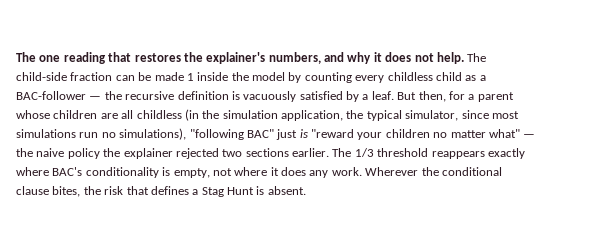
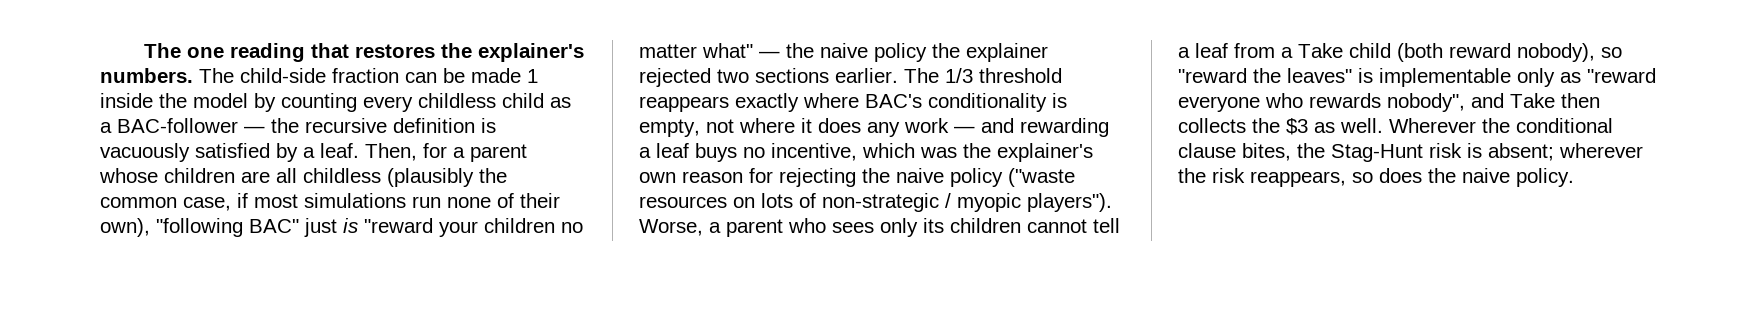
- The one reading that restores the explainer's numbers, and why it does not help.
+ The one reading that restores the explainer's numbers.
- But then, for a parent whose children are all childless (in the simulation application, the typical simulator, since most simulations run no simulations), "following BAC" just is "reward your children no matter what" — the naive policy the explainer rejected two sections earlier.
+ Then, for a parent whose children are all childless (plausibly the common case, if most simulations run none of their own), "following BAC" just is "reward your children no matter what" — the naive policy the explainer rejected two sections earlier.
- The 1/3 threshold reappears exactly where BAC's conditionality is empty, not where it does any work.
+ The 1/3 threshold reappears exactly where BAC's conditionality is empty, not where it does any work — and rewarding a leaf buys no incentive, which was the explainer's own reason for rejecting the naive policy ("waste resources on lots of non-strategic / myopic players"). Worse, a parent who sees only its children cannot tell a leaf from a Take child (both reward nobody), so "reward the leaves" is implementable only as "reward everyone who rewards nobody", and Take then collects the $3 as well.
- Wherever the conditional clause bites, the risk that defines a Stag Hunt is absent.
+ Wherever the conditional clause bites, the Stag-Hunt risk is absent; wherever the risk reappears, so does the naive policy.

